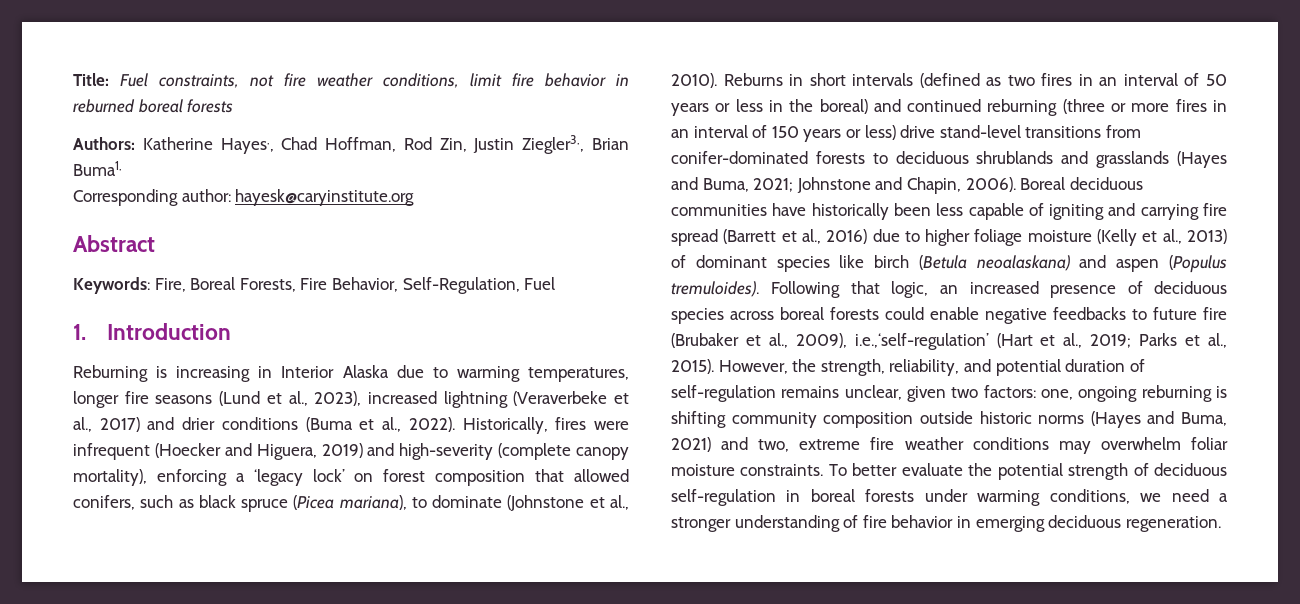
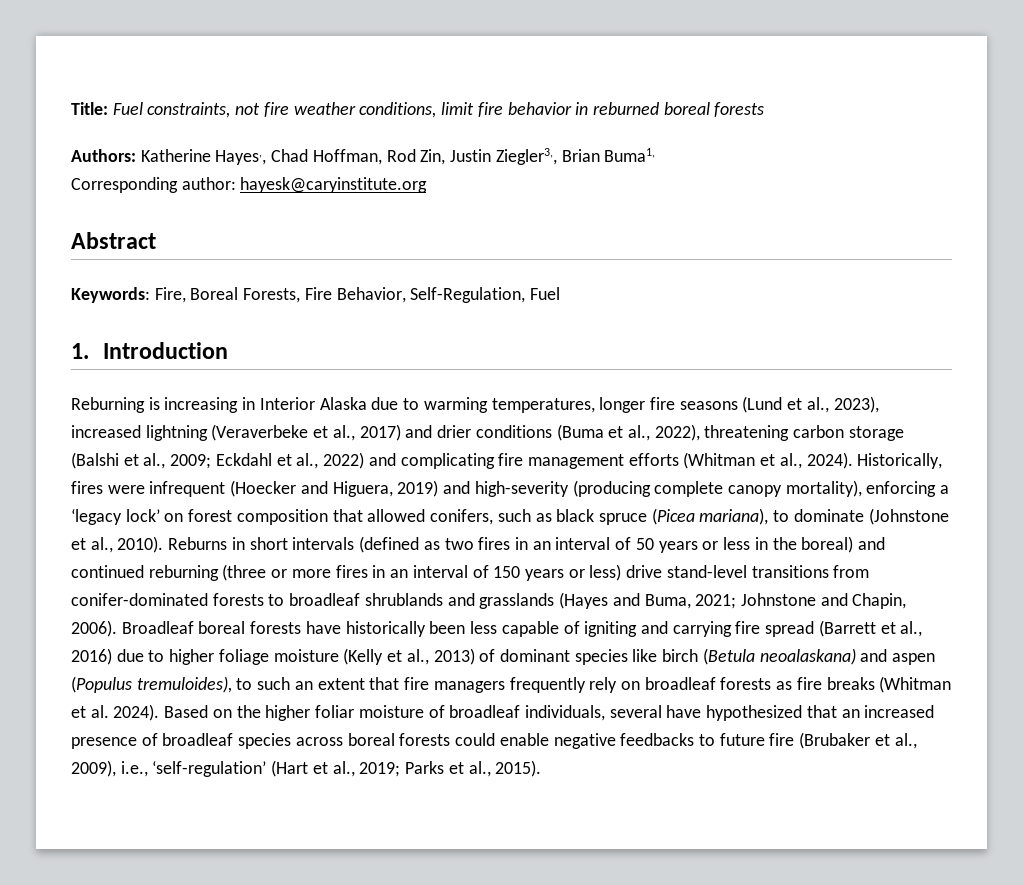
- Reburning is increasing in Interior Alaska due to warming temperatures, longer fire seasons (Lund et al., 2023), increased lightning (Veraverbeke et al., 2017) and drier conditions (Buma et al., 2022).
+ Reburning is increasing in Interior Alaska due to warming temperatures, longer fire seasons (Lund et al., 2023), increased lightning (Veraverbeke et al., 2017) and drier conditions (Buma et al., 2022), threatening carbon storage (Balshi et al., 2009; Eckdahl et al., 2022) and complicating fire management efforts (Whitman et al., 2024).
- Historically, fires were infrequent (Hoecker and Higuera, 2019) and high-severity (complete canopy mortality), enforcing a ‘legacy lock’ on forest composition that allowed conifers, such as black spruce (Picea mariana), to dominate (Johnstone et al., 2010).
+ Historically, fires were infrequent (Hoecker and Higuera, 2019) and high-severity (producing complete canopy mortality), enforcing a ‘legacy lock’ on forest composition that allowed conifers, such as black spruce (Picea mariana), to dominate (Johnstone et al., 2010).
- Reburns in short intervals (defined as two fires in an interval of 50 years or less in the boreal) and continued reburning (three or more fires in an interval of 150 years or less) drive stand-level transitions from conifer-dominated forests to deciduous shrublands and grasslands (Hayes and Buma, 2021; Johnstone and Chapin, 2006).
+ Reburns in short intervals (defined as two fires in an interval of 50 years or less in the boreal) and continued reburning (three or more fires in an interval of 150 years or less) drive stand-level transitions from conifer-dominated forests to broadleaf shrublands and grasslands (Hayes and Buma, 2021; Johnstone and Chapin, 2006).
- Boreal deciduous communities have historically been less capable of igniting and carrying fire spread (Barrett et al., 2016) due to higher foliage moisture (Kelly et al., 2013) of dominant species like birch (Betula neoalaskana) and aspen (Populus tremuloides). Following that logic, an increased presence of deciduous species across boreal forests could enable negative feedbacks to future fire (Brubaker et al., 2009), i.e.,‘self-regulation’ (Hart et al., 2019;
+ Broadleaf boreal forests have historically been less capable of igniting and carrying fire spread (Barrett et al., 2016) due to higher foliage moisture (Kelly et al., 2013) of dominant species like birch (Betula neoalaskana) and aspen (Populus tremuloides), to such an extent that fire managers frequently rely on broadleaf forests as fire breaks (Whitman et al. 2024). Based on the higher foliar moisture of broadleaf individuals, several have hypothesized that an increased presence of broadleaf species across boreal forests could enable negative feedbacks to future fire (Brubaker et al., 2009), i.e., ‘self-regulation’ (Hart et al., 2019;
- However, the strength, reliability, and potential duration of self-regulation remains unclear, given two factors: one, ongoing reburning is shifting community composition outside historic norms (Hayes and Buma, 2021) and two, extreme fire weather conditions may overwhelm foliar moisture constraints. To better evaluate the potential strength of deciduous self-regulation in boreal forests under warming conditions, we need a stronger understanding of fire behavior in emerging deciduous regeneration.

